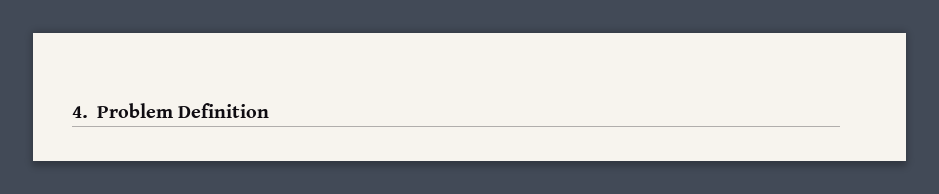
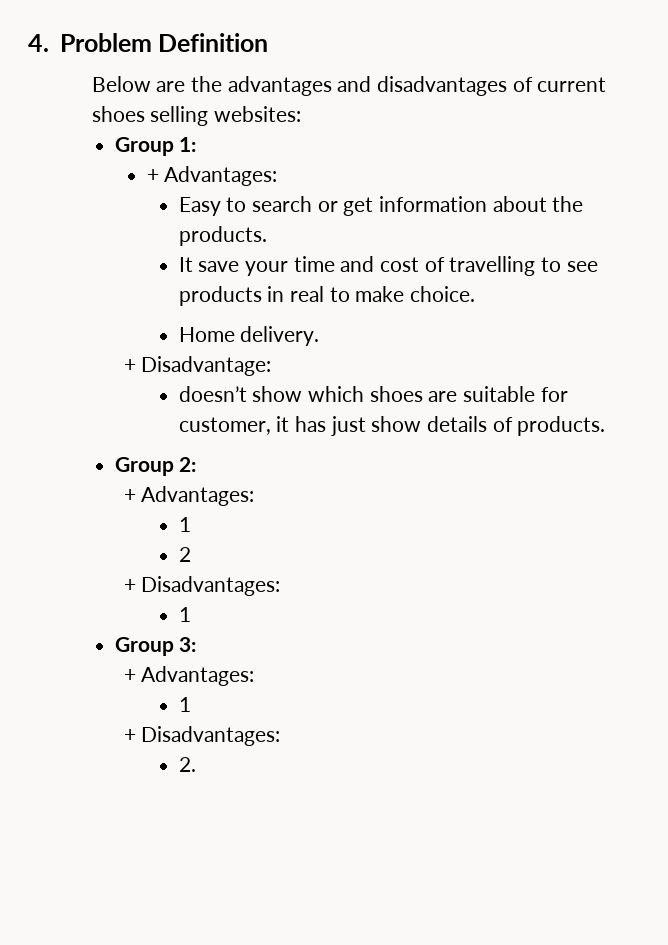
+ Below are the advantages and disadvantages of current shoes selling websites:
+ Group 1:
+ + Advantages:
+ Easy to search or get information about the products.
+ It save your time and cost of travelling to see products in real to make choice.
+ Home delivery.
+ + Disadvantage:
+ doesn’t show which shoes are suitable for customer, it has just show details of products.
+ Group 2:
+ + Advantages:
+ 1
+ 2
+ + Disadvantages:
+ 1
+ Group 3:
+ + Advantages:
+ 1
+ + Disadvantages:
+ 2.

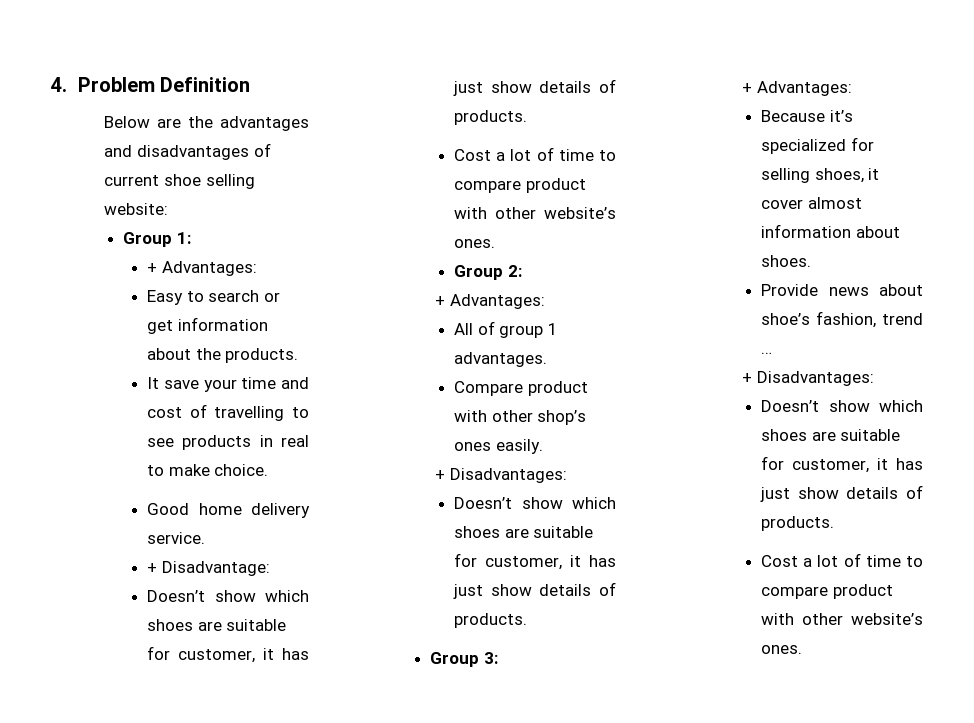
- Below are the advantages and disadvantages of current shoes selling websites:
+ Below are the advantages and disadvantages of current shoe selling website:
- Home delivery.
+ Good home delivery service.
  + Disadvantage:
- doesn’t show which shoes are suitable for customer, it has just show details of products.
+ Doesn’t show which shoes are suitable for customer, it has just show details of products.
+ Cost a lot of time to compare product with other website’s ones.
+ Group 2:
+ + Advantages:
+ All of group 1 advantages.
+ Compare product with other shop’s ones easily.
+ + Disadvantages:
+ Doesn’t show which shoes are suitable for customer, it has just show details of products.
- Group 2:
- + Advantages:
- 1
- 2
- + Disadvantages:
- 1
  Group 3:
  + Advantages:
- 1
+ Because it’s specialized for selling shoes, it cover almost information about shoes.
+ Provide news about shoe’s fashion, trend …
  + Disadvantages:
- 2.
+ Doesn’t show which shoes are suitable for customer, it has just show details of products.
+ Cost a lot of time to compare product with other website’s ones.

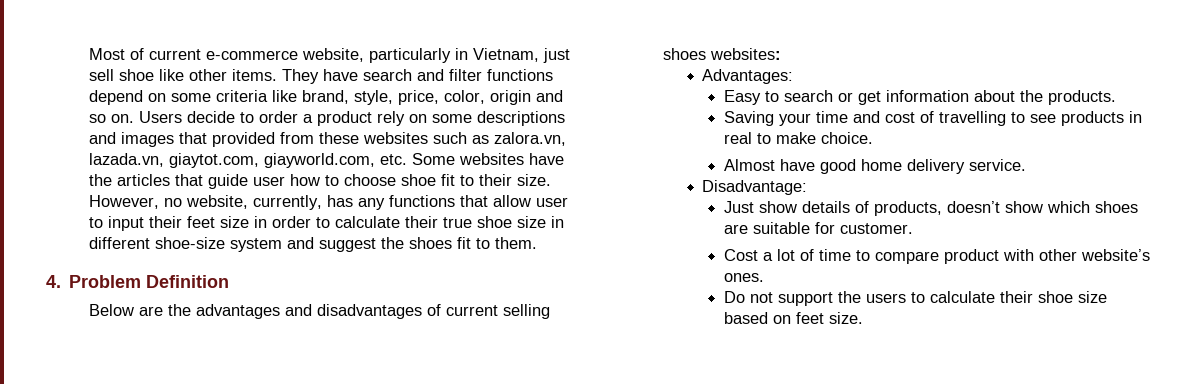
+ Most of current e-commerce website, particularly in Vietnam, just sell shoe like other items. They have search and filter functions depend on some criteria like brand, style, price, color, origin and so on. Users decide to order a product rely on some descriptions and images that provided from these websites such as zalora.vn, lazada.vn, giaytot.com, giayworld.com, etc. Some websites have the articles that guide user how to choose shoe fit to their size. However, no website, currently, has any functions that allow user to input their feet size in order to calculate their true shoe size in different shoe-size system and suggest the shoes fit to them.
- Below are the advantages and disadvantages of current shoe selling website:
- Group 1:
- + Advantages:
+ Below are the advantages and disadvantages of current selling shoes websites:
+ Advantages:
- It save your time and cost of travelling to see products in real to make choice.
+ Saving your time and cost of travelling to see products in real to make choice.
- Good home delivery service.
+ Almost have good home delivery service.
- + Disadvantage:
- Doesn’t show which shoes are suitable for customer, it has just show details of products.
+ Disadvantage:
+ Just show details of products, doesn’t show which shoes are suitable for customer.
- Group 2:
- + Advantages:
- All of group 1 advantages.
- Compare product with other shop’s ones easily.
- + Disadvantages:
- Doesn’t show which shoes are suitable for customer, it has just show details of products.
- Group 3:
- + Advantages:
- Because it’s specialized for selling shoes, it cover almost information about shoes.
- Provide news about shoe’s fashion, trend …
- + Disadvantages:
- Doesn’t show which shoes are suitable for customer, it has just show details of products.
- Cost a lot of time to compare product with other website’s ones.
+ Do not support the users to calculate their shoe size based on feet size.

